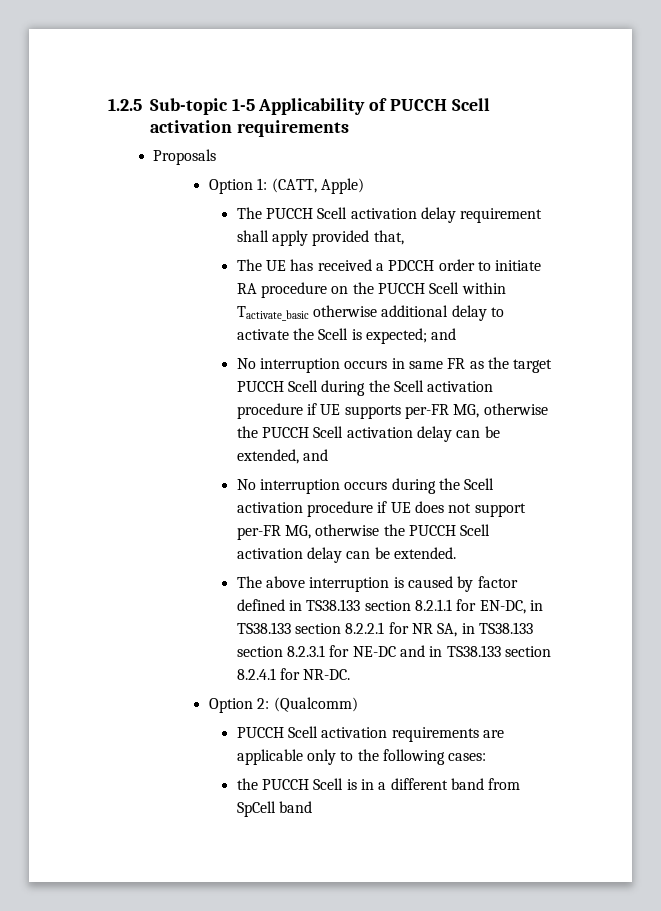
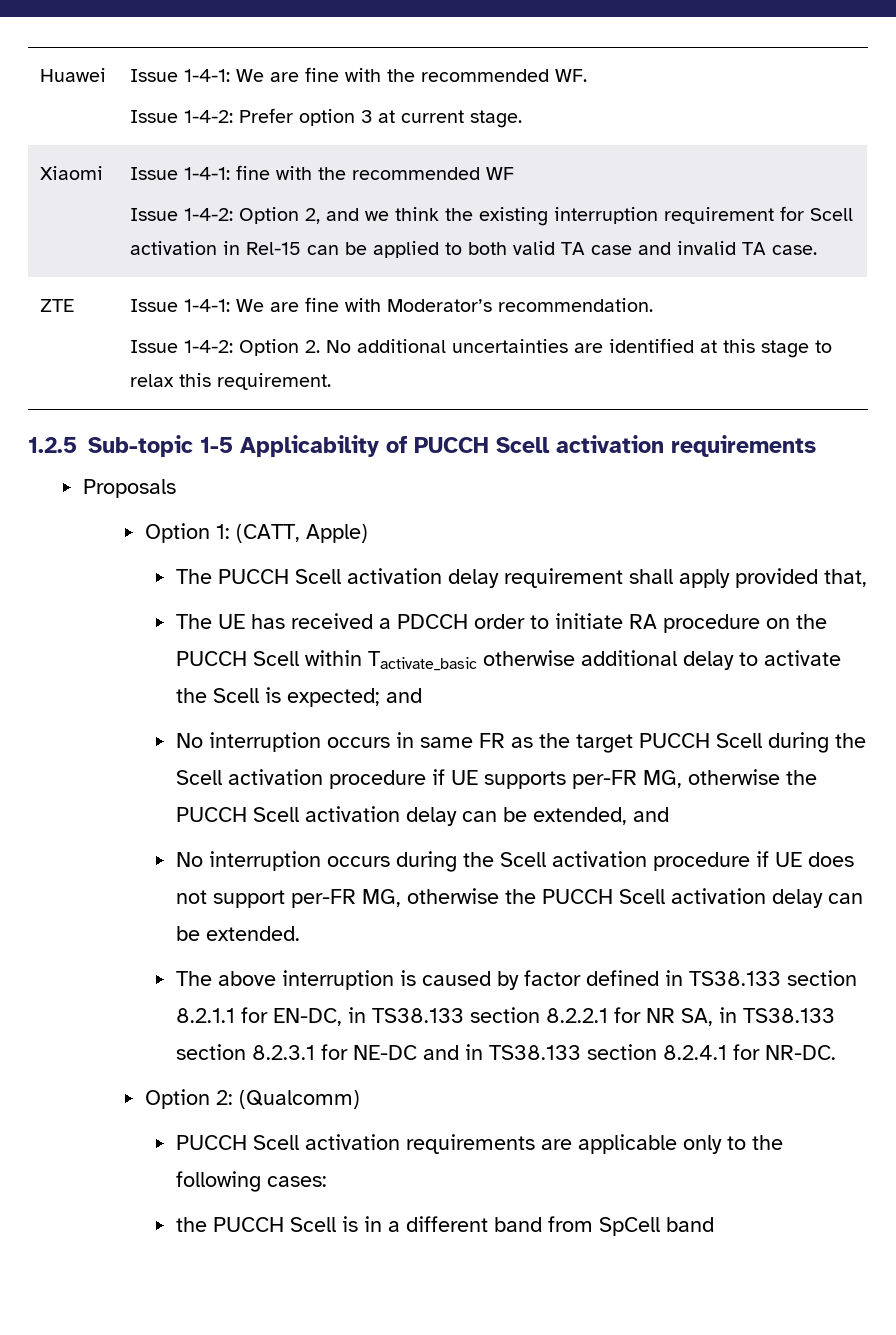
+ Huawei | Issue 1-4-1: We are fine with the recommended WF.
+ Issue 1-4-2: Prefer option 3 at current stage.
+ Xiaomi | Issue 1-4-1: fine with the recommended WF
+ Issue 1-4-2: Option 2, and we think the existing interruption requirement for Scell activation in Rel-15 can be applied to both valid TA case and invalid TA case.
+ ZTE | Issue 1-4-1: We are fine with Moderator’s recommendation.
+ Issue 1-4-2: Option 2. No additional uncertainties are identified at this stage to relax this requirement.

